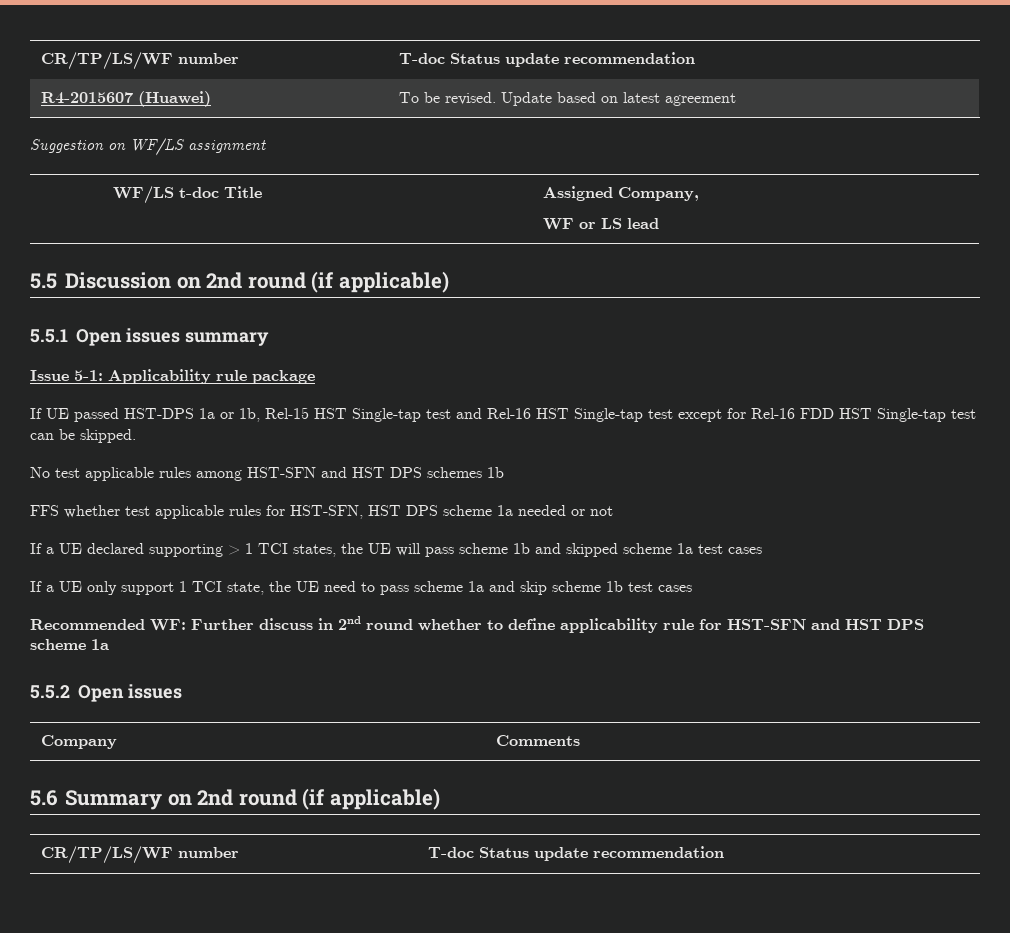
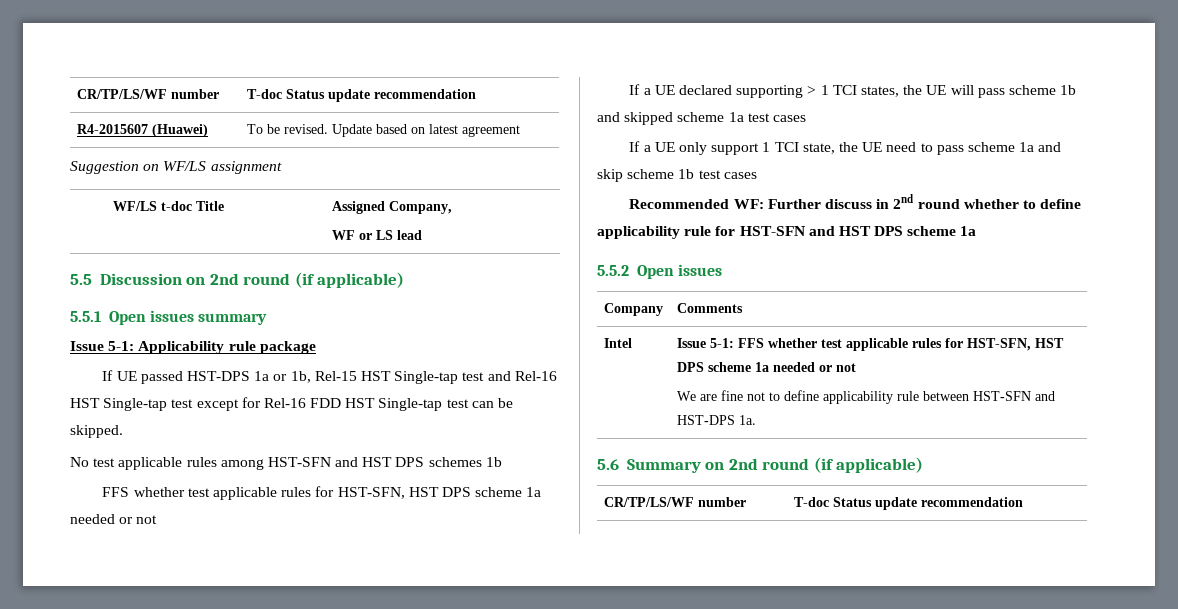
+ Intel | Issue 5-1: FFS whether test applicable rules for HST-SFN, HST DPS scheme 1a needed or not
+ We are fine not to define applicability rule between HST-SFN and HST-DPS 1a.

